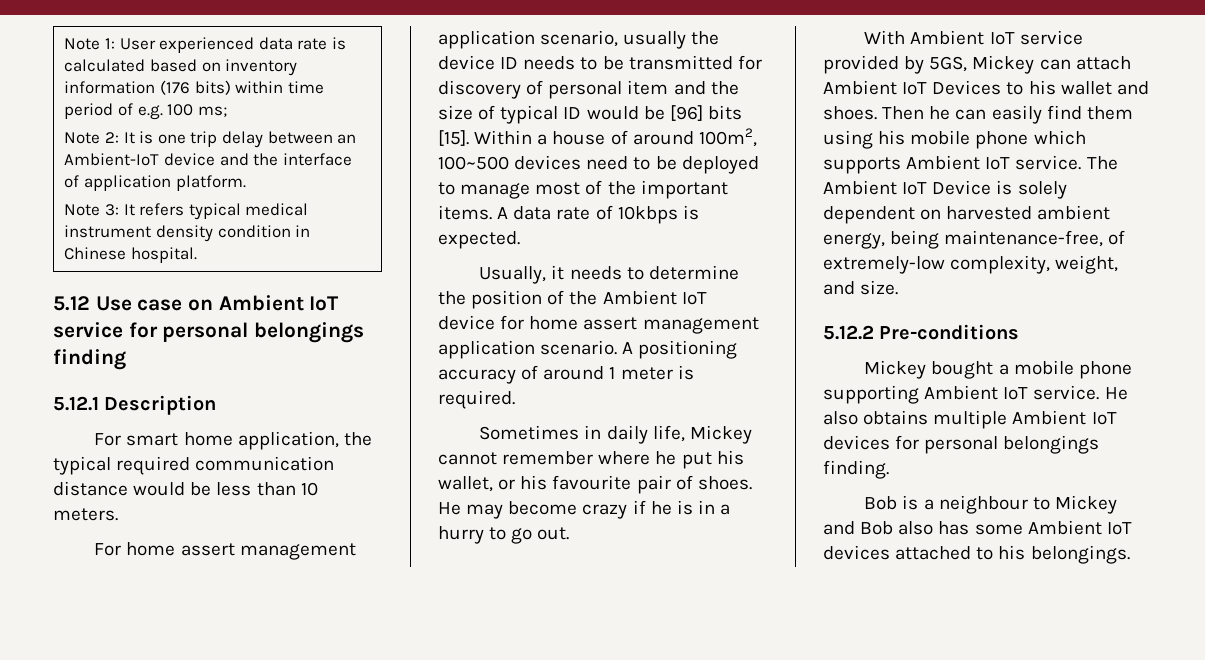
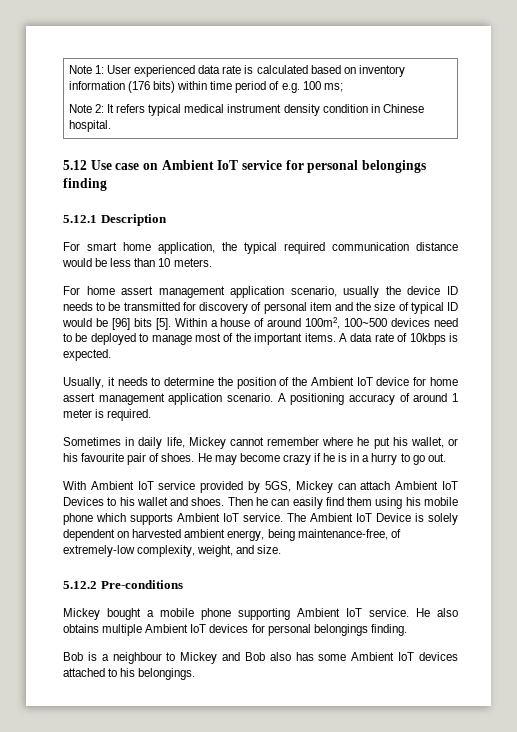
- Note 2: It is one trip delay between an Ambient-IoT device and the interface of application platform.
- Note 3: It refers typical medical instrument density condition in Chinese hospital.
+ Note 2: It refers typical medical instrument density condition in Chinese hospital.
- For home assert management application scenario, usually the device ID needs to be transmitted for discovery of personal item and the size of typical ID would be [96] bits [15].
+ For home assert management application scenario, usually the device ID needs to be transmitted for discovery of personal item and the size of typical ID would be [96] bits [5].

